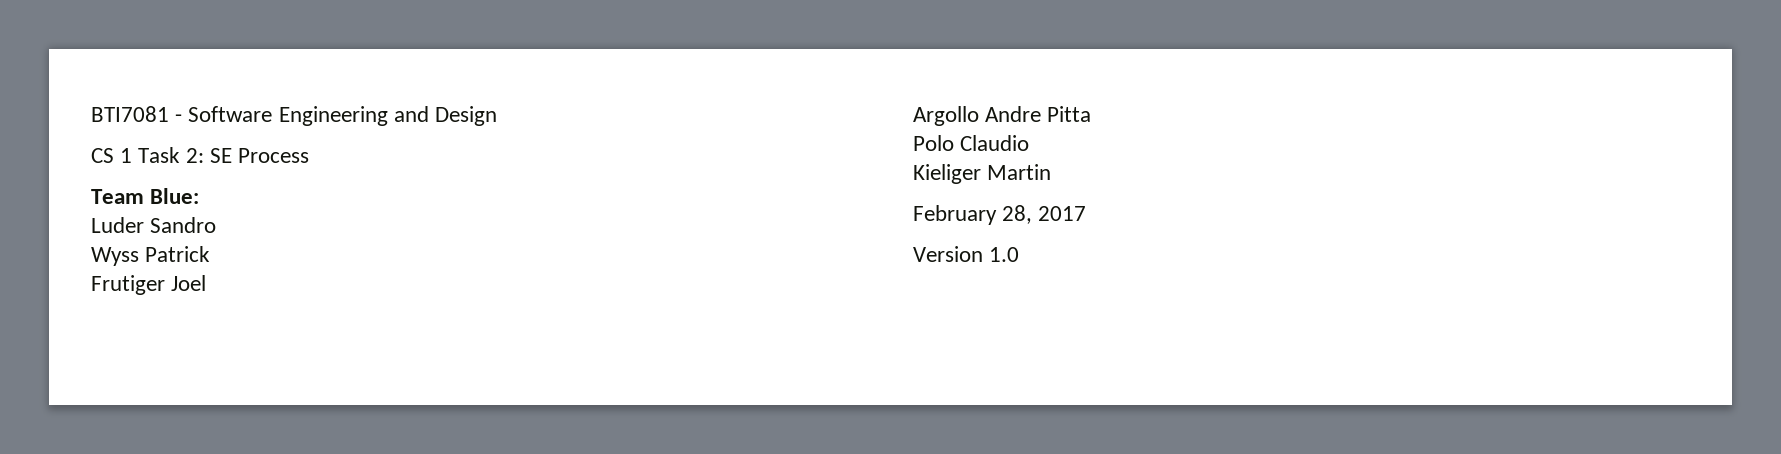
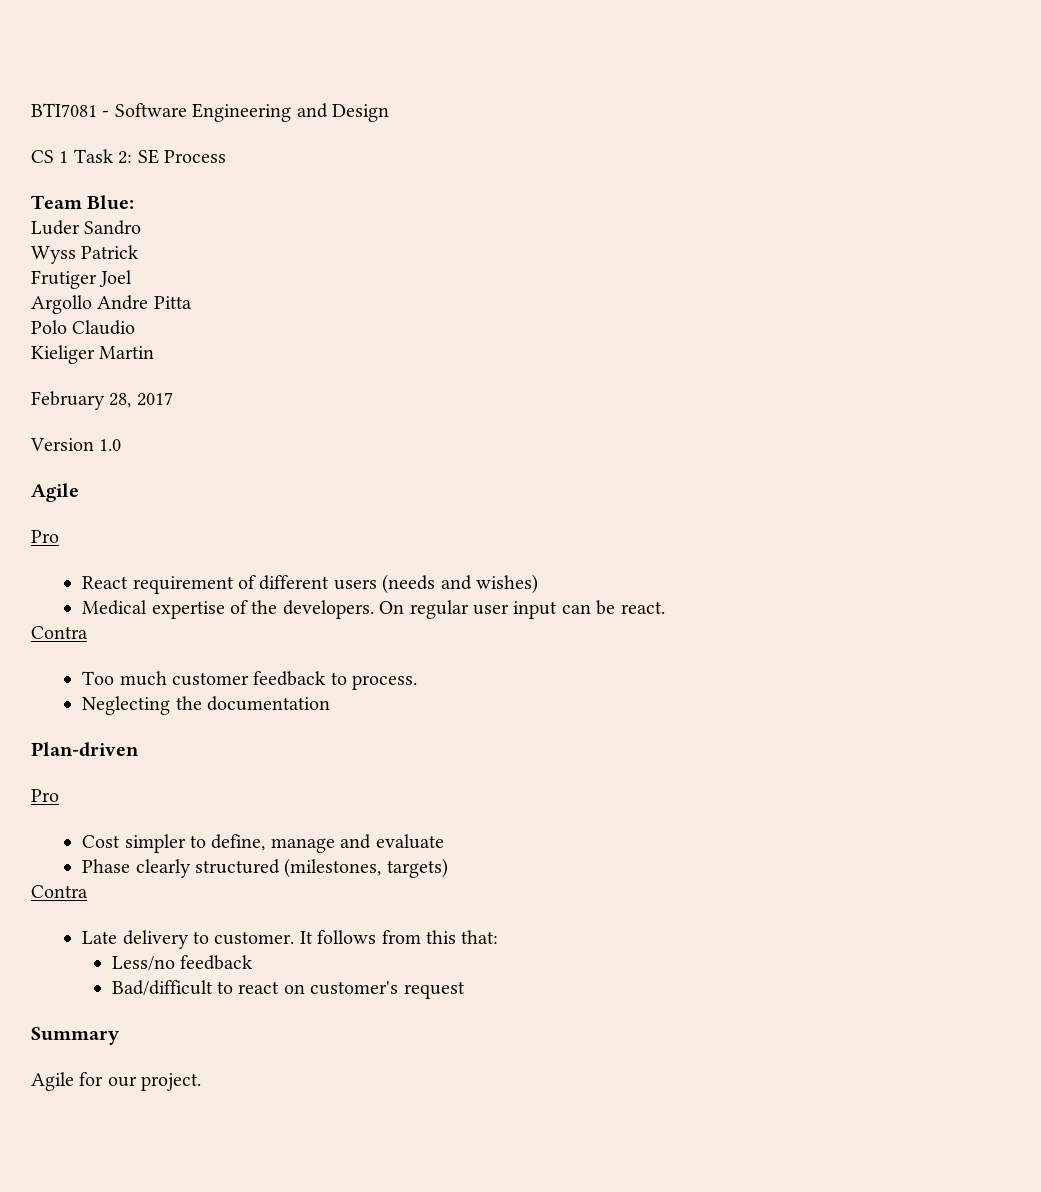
  Version 1.0
+ Agile
+ Pro
+ React requirement of different users (needs and wishes)
+ Medical expertise of the developers. On regular user input can be react.
+ Contra
+ Too much customer feedback to process.
+ Neglecting the documentation
+ Plan-driven
+ Pro
+ Cost simpler to define, manage and evaluate
+ Phase clearly structured (milestones, targets)
+ Contra
+ Late delivery to customer. It follows from this that:
+ Less/no feedback
+ Bad/difficult to react on customer's request
+ Summary
+ Agile for our project.

